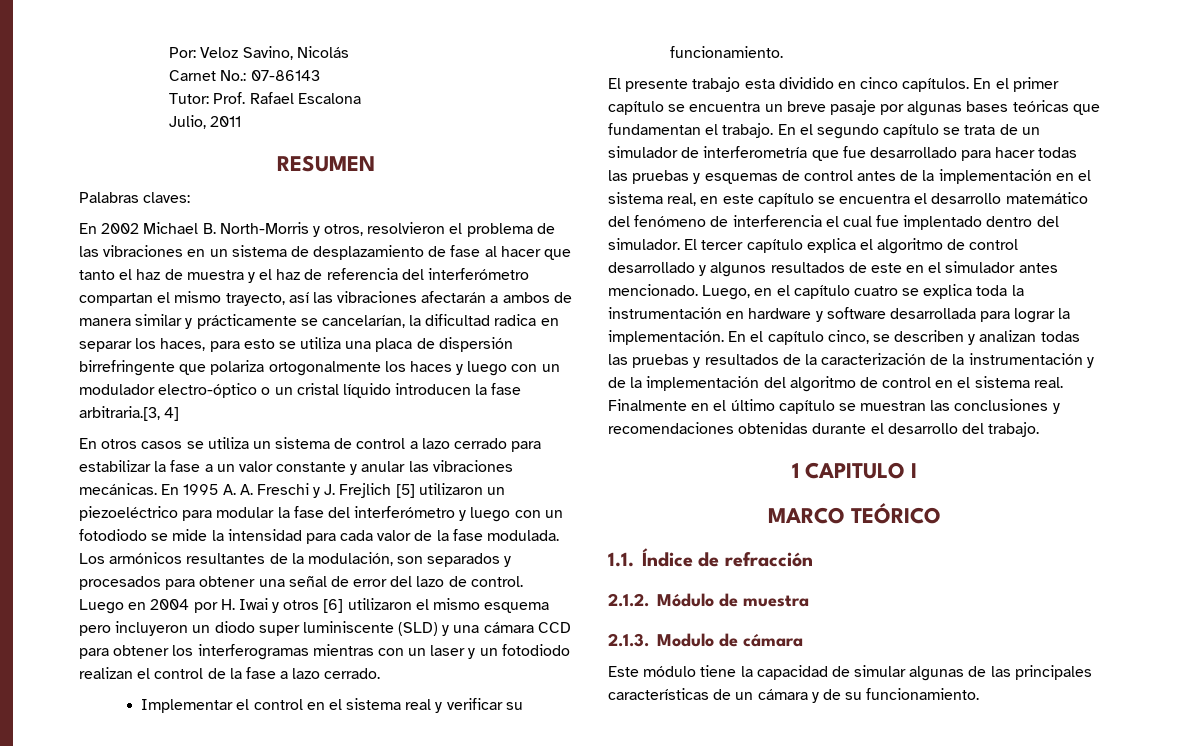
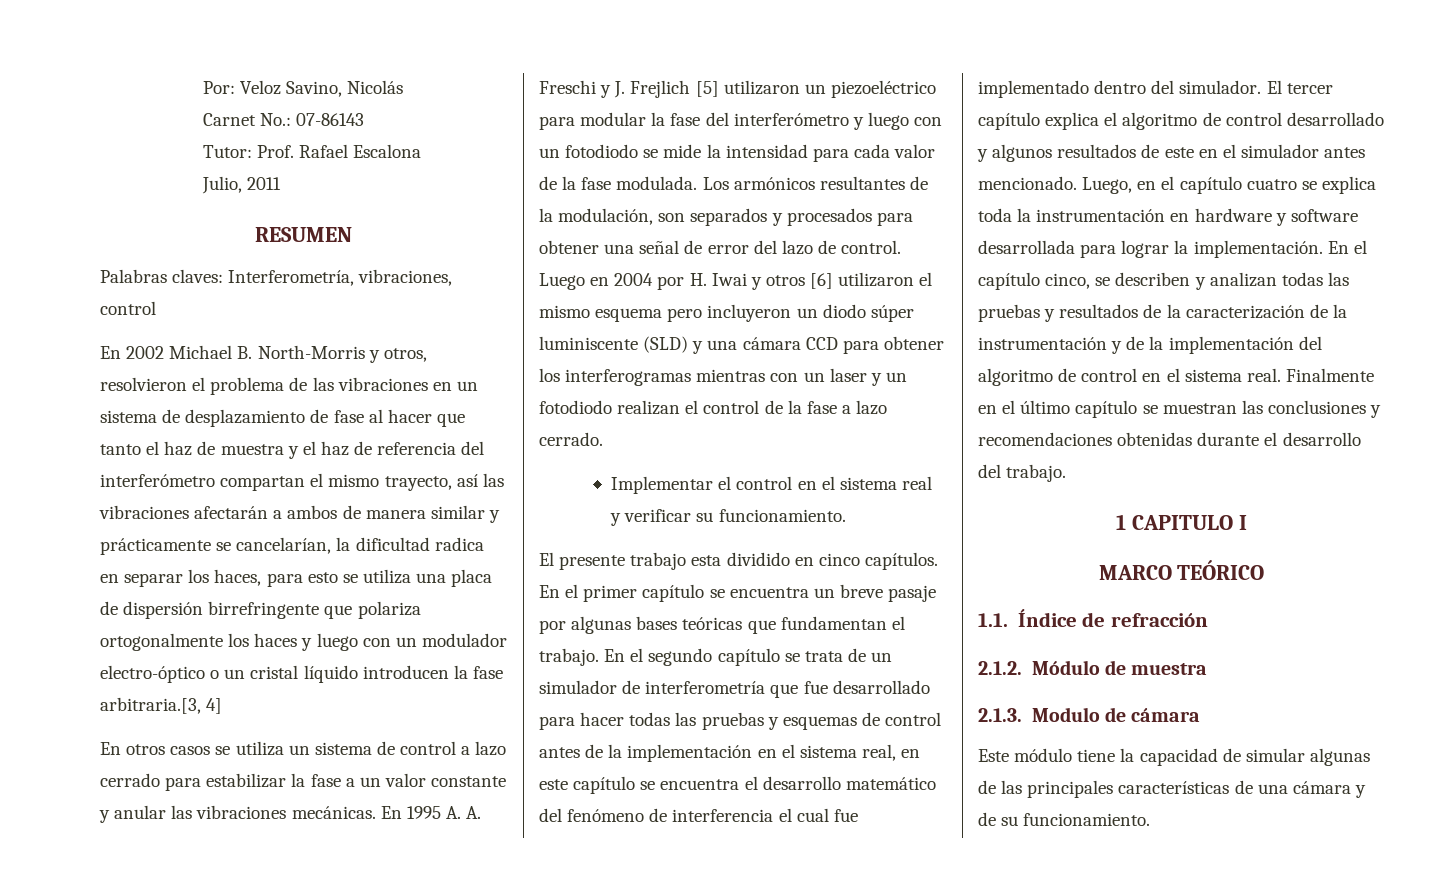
- Palabras claves:
+ Palabras claves: Interferometría, vibraciones, control
- Luego en 2004 por H. Iwai y otros [6] utilizaron el mismo esquema pero incluyeron un diodo super luminiscente (SLD) y una cámara CCD para obtener los interferogramas mientras con un laser y un fotodiodo realizan el control de la fase a lazo cerrado.
+ Luego en 2004 por H. Iwai y otros [6] utilizaron el mismo esquema pero incluyeron un diodo súper luminiscente (SLD) y una cámara CCD para obtener los interferogramas mientras con un laser y un fotodiodo realizan el control de la fase a lazo cerrado.
- En el segundo capítulo se trata de un simulador de interferometría que fue desarrollado para hacer todas las pruebas y esquemas de control antes de la implementación en el sistema real, en este capítulo se encuentra el desarrollo matemático del fenómeno de interferencia el cual fue implentado dentro del simulador.
+ En el segundo capítulo se trata de un simulador de interferometría que fue desarrollado para hacer todas las pruebas y esquemas de control antes de la implementación en el sistema real, en este capítulo se encuentra el desarrollo matemático del fenómeno de interferencia el cual fue implementado dentro del simulador.
- Este módulo tiene la capacidad de simular algunas de las principales características de un cámara y de su funcionamiento.
+ Este módulo tiene la capacidad de simular algunas de las principales características de una cámara y de su funcionamiento.

